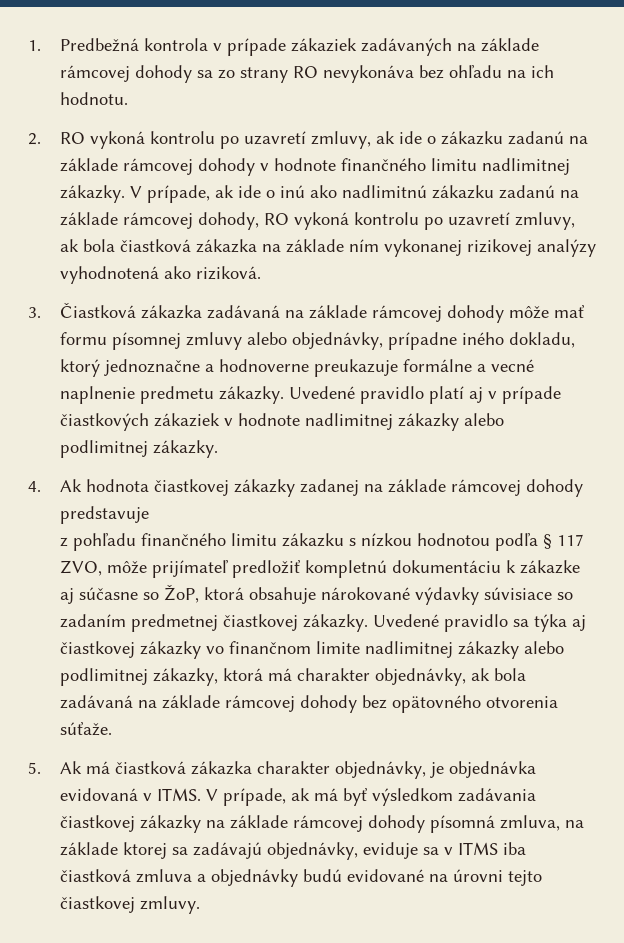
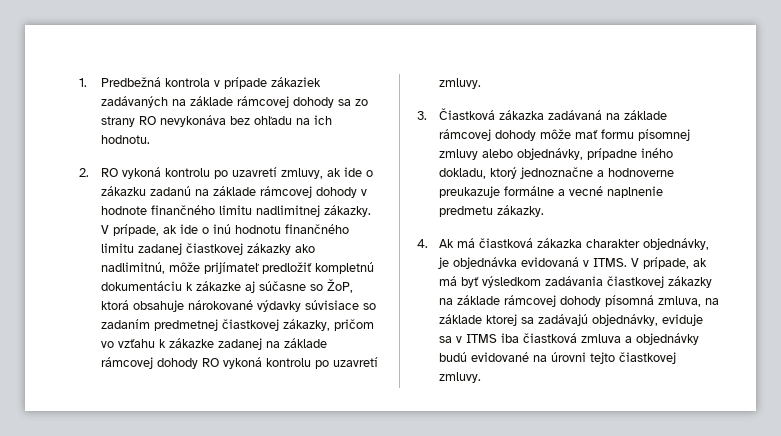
- V prípade, ak ide o inú ako nadlimitnú zákazku zadanú na základe rámcovej dohody, RO vykoná kontrolu po uzavretí zmluvy, ak bola čiastková zákazka na základe ním vykonanej rizikovej analýzy vyhodnotená ako riziková.
+ V prípade, ak ide o inú hodnotu finančného limitu zadanej čiastkovej zákazky ako nadlimitnú, môže prijímateľ predložiť kompletnú dokumentáciu k zákazke aj súčasne so ŽoP, ktorá obsahuje nárokované výdavky súvisiace so zadaním predmetnej čiastkovej zákazky, pričom vo vzťahu k zákazke zadanej na základe rámcovej dohody RO vykoná kontrolu po uzavretí zmluvy.
- 3. Čiastková zákazka zadávaná na základe rámcovej dohody môže mať formu písomnej zmluvy alebo objednávky, prípadne iného dokladu, ktorý jednoznačne a hodnoverne preukazuje formálne a vecné naplnenie predmetu zákazky. Uvedené pravidlo platí aj v prípade čiastkových zákaziek v hodnote nadlimitnej zákazky alebo podlimitnej zákazky.
- 4. Ak hodnota čiastkovej zákazky zadanej na základe rámcovej dohody predstavuje
- z pohľadu finančného limitu zákazku s nízkou hodnotou podľa § 117 ZVO, môže prijímateľ predložiť kompletnú dokumentáciu k zákazke aj súčasne so ŽoP, ktorá obsahuje nárokované výdavky súvisiace so zadaním predmetnej čiastkovej zákazky. Uvedené pravidlo sa týka aj čiastkovej zákazky vo finančnom limite nadlimitnej zákazky alebo podlimitnej zákazky, ktorá má charakter objednávky, ak bola zadávaná na základe rámcovej dohody bez opätovného otvorenia súťaže.
- 5. Ak má čiastková zákazka charakter objednávky, je objednávka evidovaná v ITMS.
+ 3. Čiastková zákazka zadávaná na základe rámcovej dohody môže mať formu písomnej zmluvy alebo objednávky, prípadne iného dokladu, ktorý jednoznačne a hodnoverne preukazuje formálne a vecné naplnenie predmetu zákazky.
+ 4. Ak má čiastková zákazka charakter objednávky, je objednávka evidovaná v ITMS.

